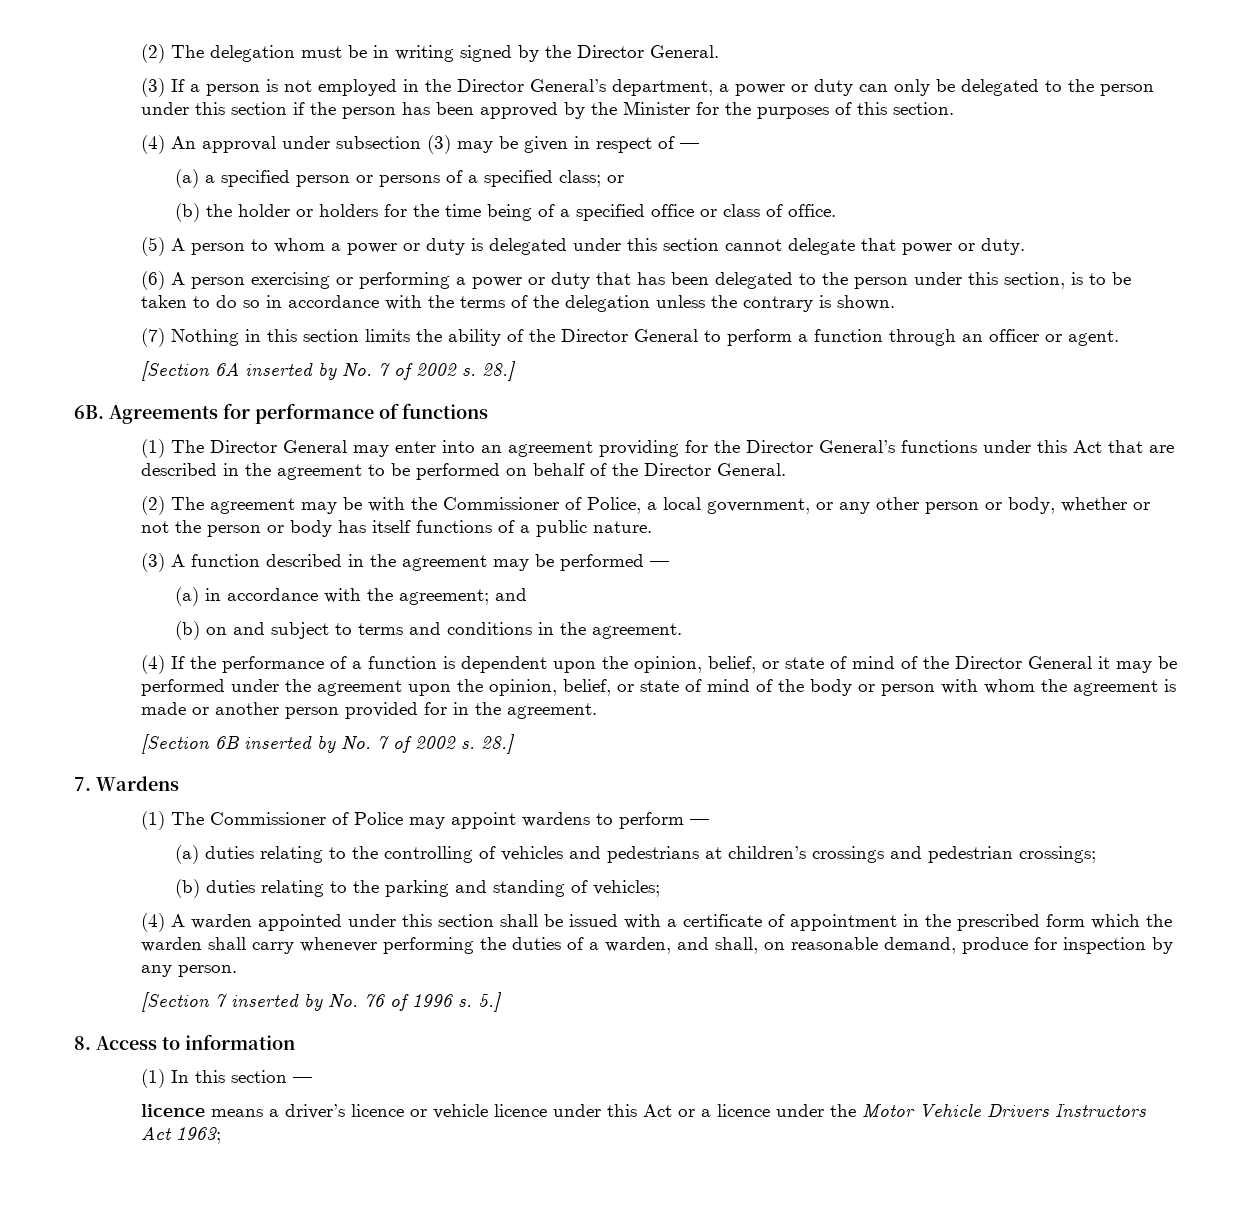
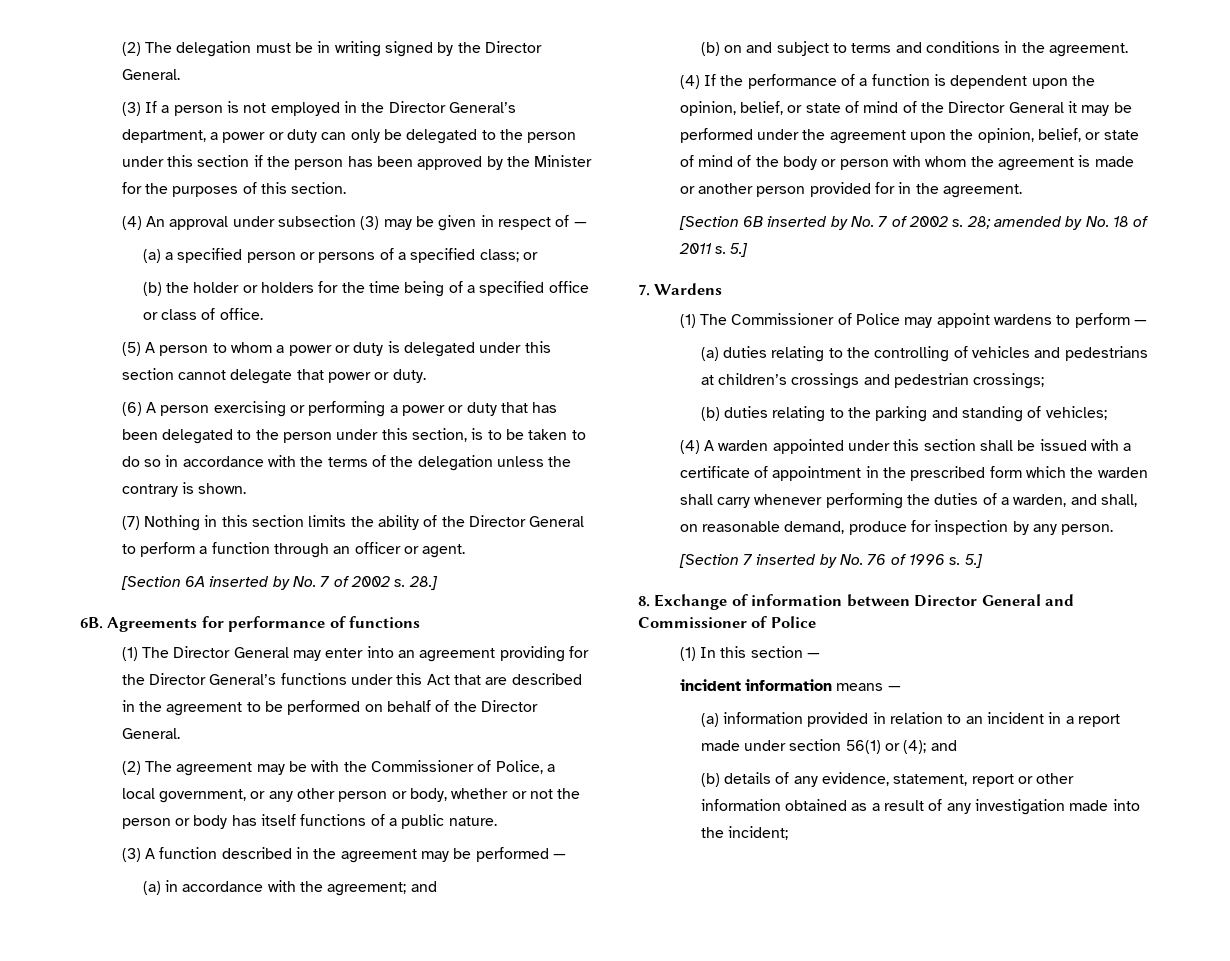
- [Section 6B inserted by No. 7 of 2002 s. 28.]
+ [Section 6B inserted by No. 7 of 2002 s. 28; amended by No. 18 of 2011 s. 5.]
- 8. Access to information
+ 8. Exchange of information between Director General and Commissioner of Police
- licence means a driver’s licence or vehicle licence under this Act or a licence under the Motor Vehicle Drivers Instructors Act 1963;
+ incident information means —
+ (a) information provided in relation to an incident in a report made under section 56(1) or (4); and
+ (b) details of any evidence, statement, report or other information obtained as a result of any investigation made into the incident;

